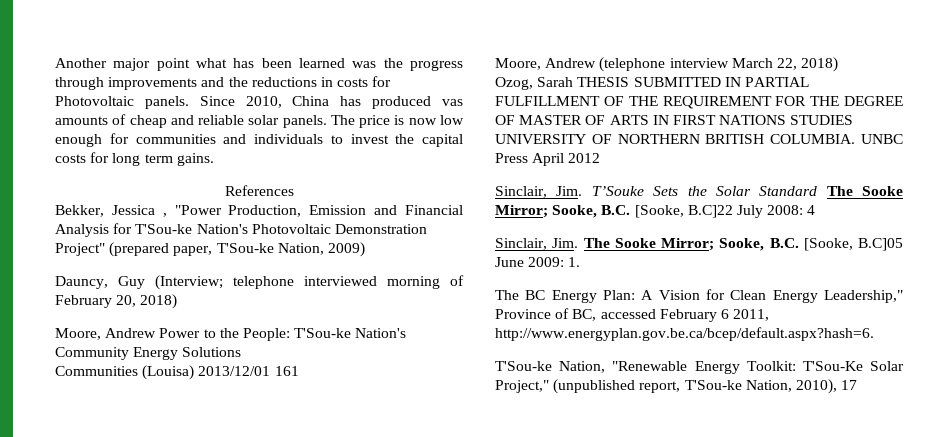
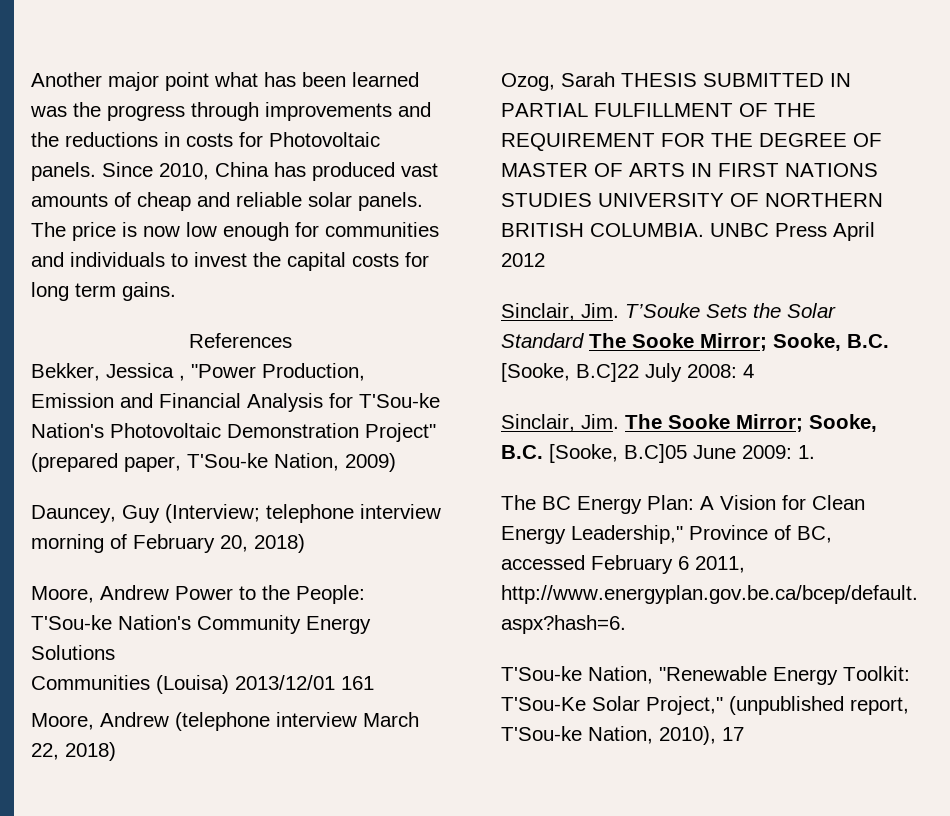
- Since 2010, China has produced vas amounts of cheap and reliable solar panels.
+ Since 2010, China has produced vast amounts of cheap and reliable solar panels.
- Dauncy, Guy (Interview; telephone interviewed morning of February 20, 2018)
+ Dauncey, Guy (Interview; telephone interview morning of February 20, 2018)

